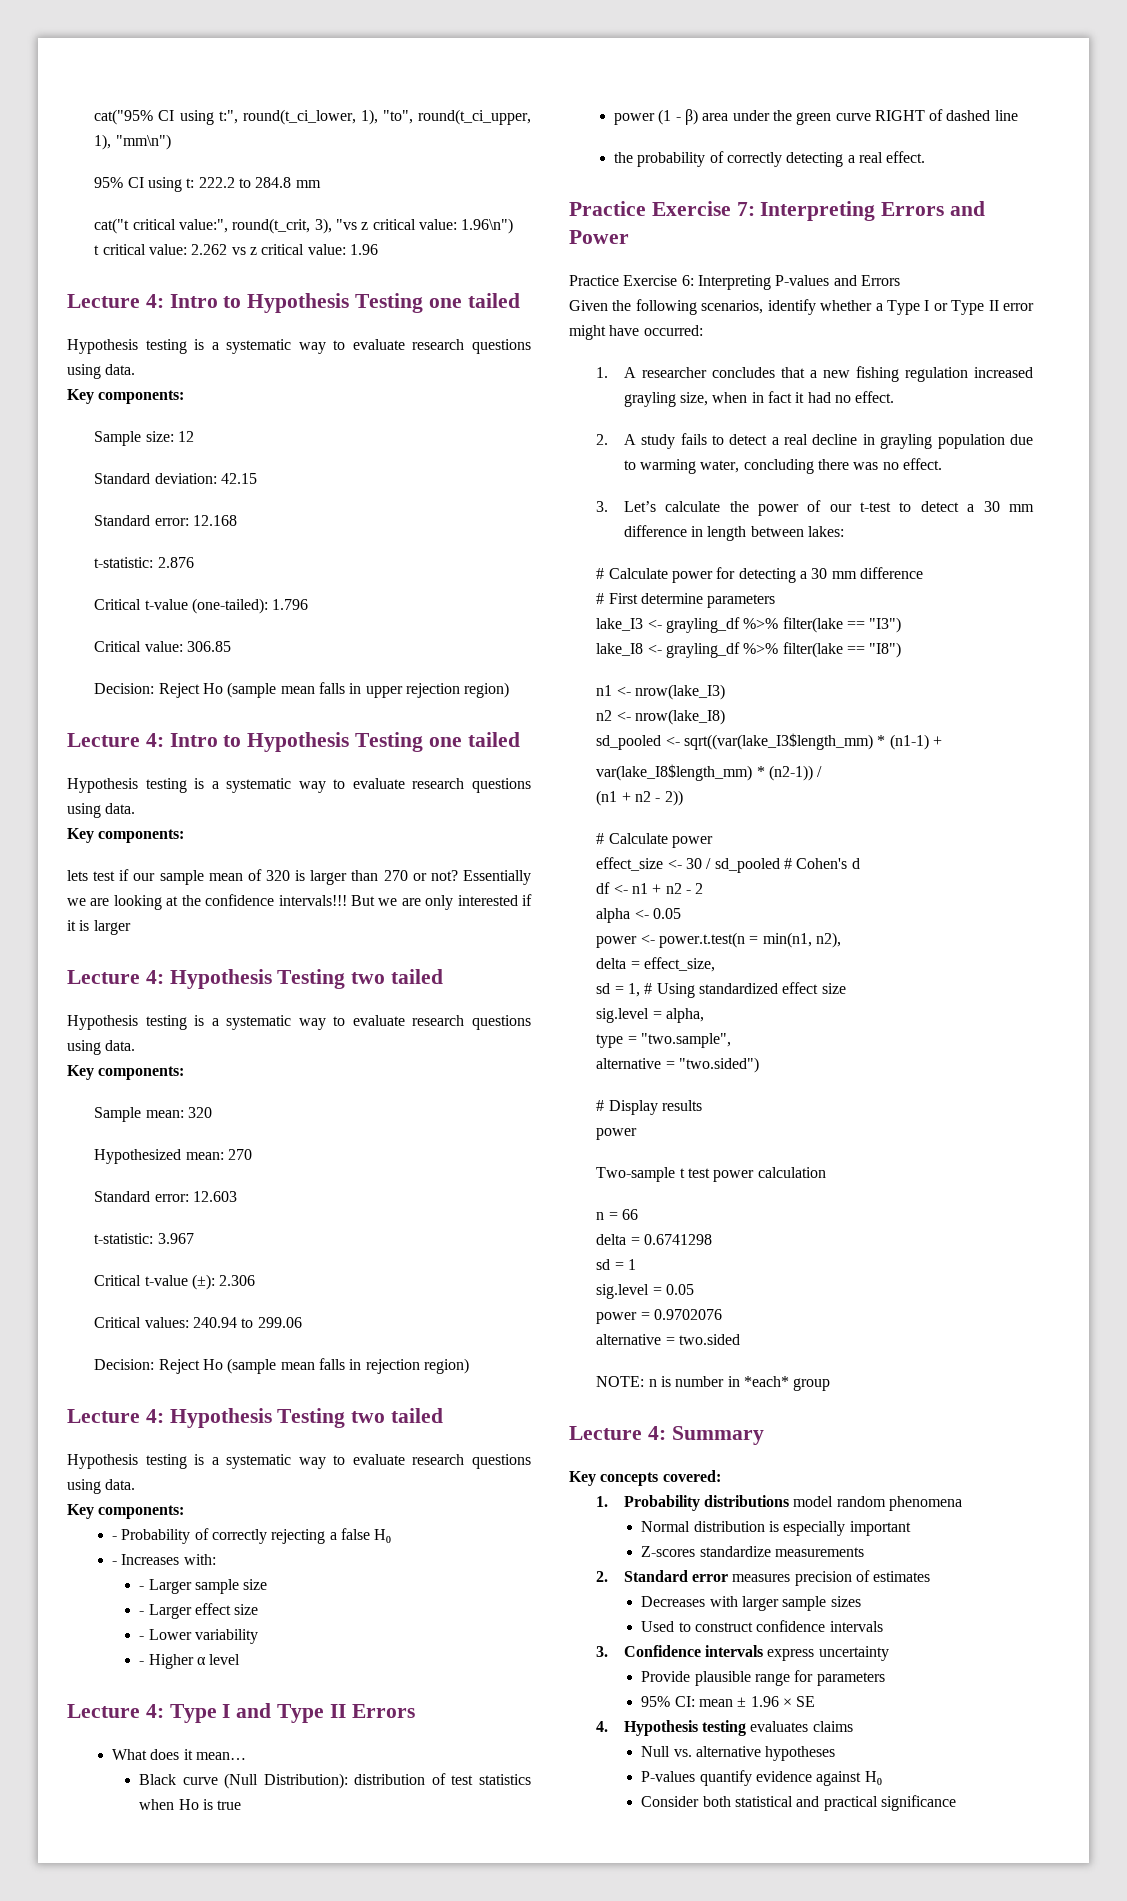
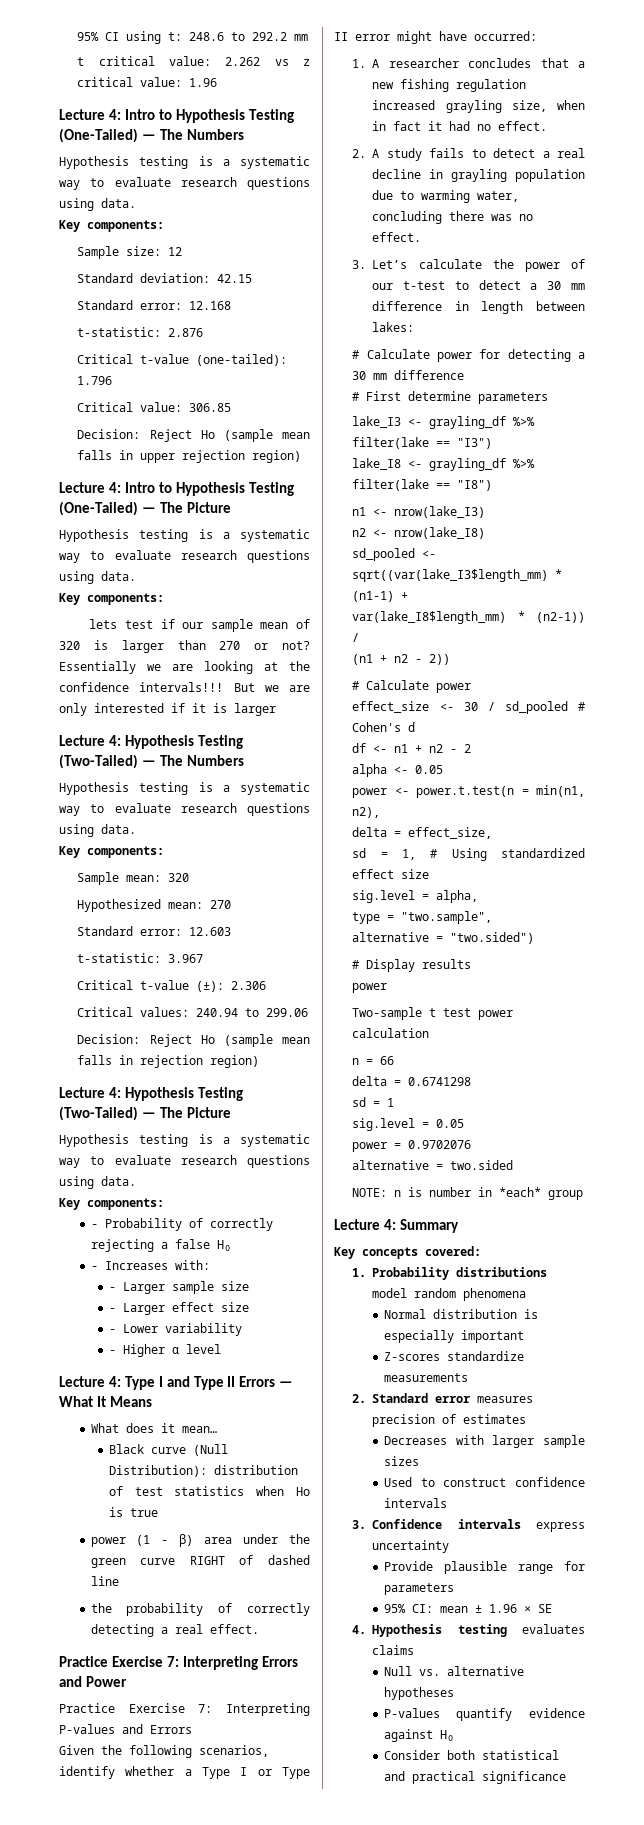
- cat("95% CI using t:", round(t_ci_lower, 1), "to", round(t_ci_upper, 1), "mm\n")
- 95% CI using t: 222.2 to 284.8 mm
- cat("t critical value:", round(t_crit, 3), "vs z critical value: 1.96\n")
+ 95% CI using t: 248.6 to 292.2 mm
  t critical value: 2.262 vs z critical value: 1.96
- Lecture 4: Intro to Hypothesis Testing one tailed
+ Lecture 4: Intro to Hypothesis Testing (One-Tailed) — The Numbers
  Decision: Reject Ho (sample mean falls in upper rejection region)
- Lecture 4: Intro to Hypothesis Testing one tailed
+ Lecture 4: Intro to Hypothesis Testing (One-Tailed) — The Picture
  But we are only interested if it is larger
- Lecture 4: Hypothesis Testing two tailed
+ Lecture 4: Hypothesis Testing (Two-Tailed) — The Numbers
  Decision: Reject Ho (sample mean falls in rejection region)
- Lecture 4: Hypothesis Testing two tailed
+ Lecture 4: Hypothesis Testing (Two-Tailed) — The Picture
- Lecture 4: Type I and Type II Errors
+ Lecture 4: Type I and Type II Errors — What It Means
- Practice Exercise 6: Interpreting P-values and Errors
+ Practice Exercise 7: Interpreting P-values and Errors

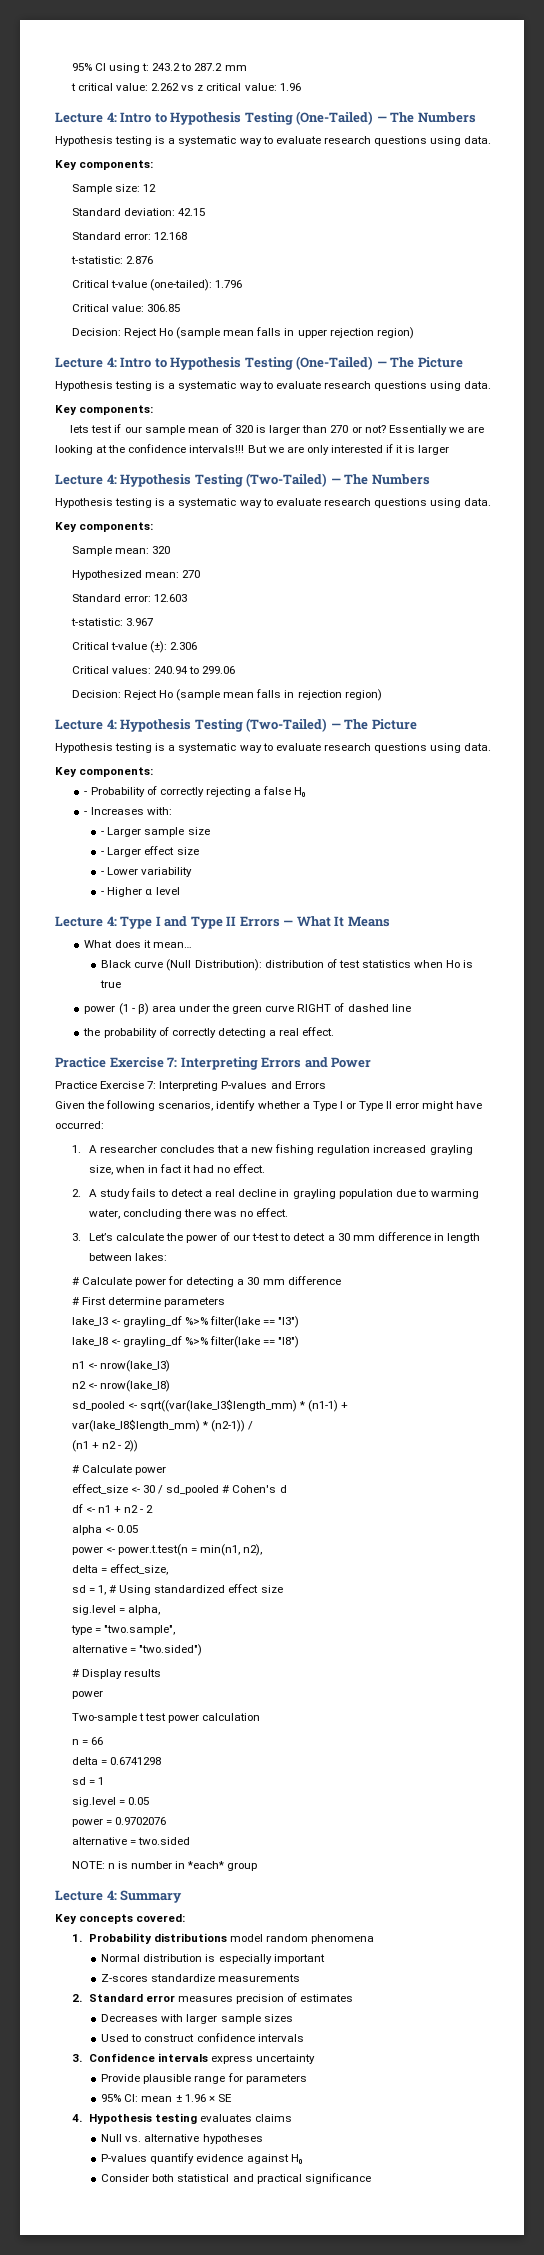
- 95% CI using t: 248.6 to 292.2 mm
+ 95% CI using t: 243.2 to 287.2 mm

